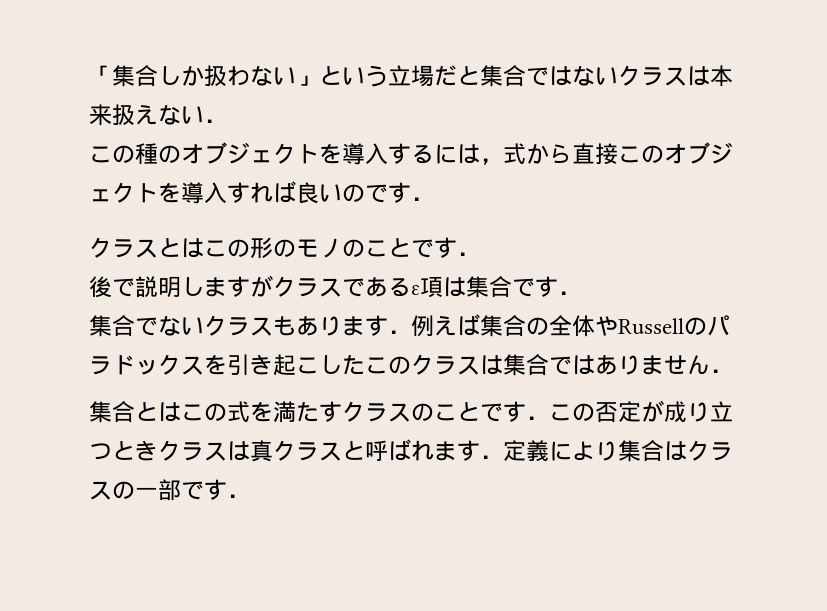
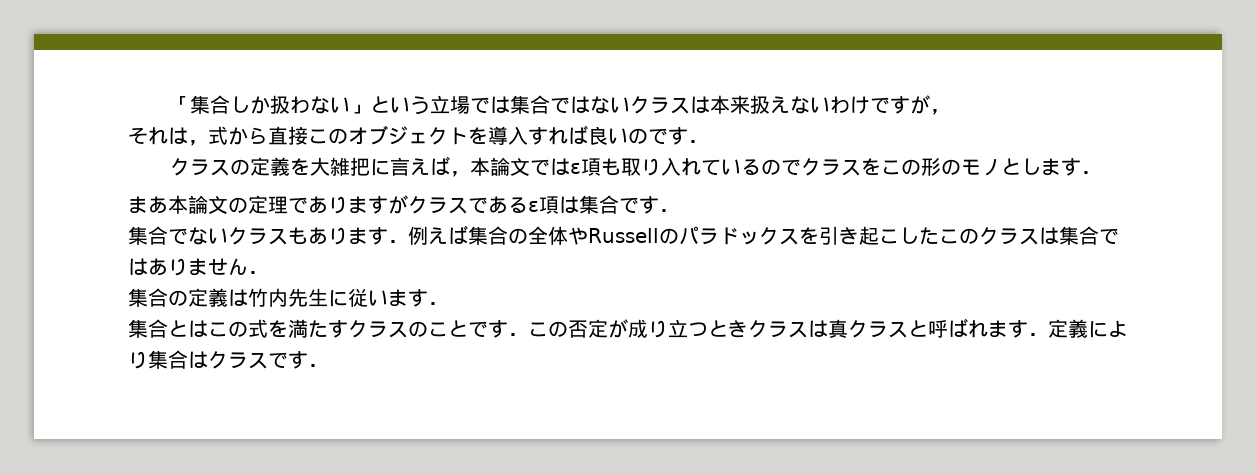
- 「集合しか扱わない」という立場だと集合ではないクラスは本来扱えない．
- この種のオブジェクトを導入するには，式から直接このオブジェクトを導入すれば良いのです．
+ 「集合しか扱わない」という立場では集合ではないクラスは本来扱えないわけですが，
+ それは，式から直接このオブジェクトを導入すれば良いのです．
- クラスとはこの形のモノのことです．
- 後で説明しますがクラスであるε項は集合です．
+ クラスの定義を大雑把に言えば，本論文ではε項も取り入れているのでクラスをこの形のモノとします．
+ まあ本論文の定理でありますがクラスであるε項は集合です．
+ 集合の定義は竹内先生に従います．
- 集合とはこの式を満たすクラスのことです．この否定が成り立つときクラスは真クラスと呼ばれます．定義により集合はクラスの一部です．
+ 集合とはこの式を満たすクラスのことです．この否定が成り立つときクラスは真クラスと呼ばれます．定義により集合はクラスです．

